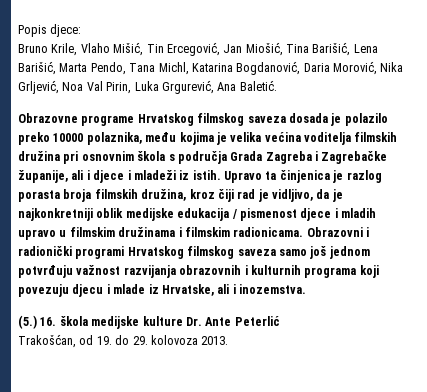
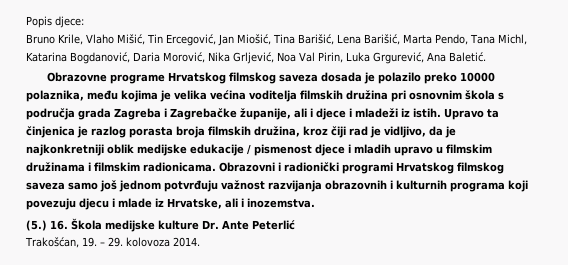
- Obrazovne programe Hrvatskog filmskog saveza dosada je polazilo preko 10000 polaznika, među kojima je velika većina voditelja filmskih družina pri osnovnim škola s područja Grada Zagreba i Zagrebačke županije, ali i djece i mladeži iz istih.
+ Obrazovne programe Hrvatskog filmskog saveza dosada je polazilo preko 10000 polaznika, među kojima je velika većina voditelja filmskih družina pri osnovnim škola s područja grada Zagreba i Zagrebačke županije, ali i djece i mladeži iz istih.
- Upravo ta činjenica je razlog porasta broja filmskih družina, kroz čiji rad je vidljivo, da je najkonkretniji oblik medijske edukacija / pismenost djece i mladih upravo u filmskim družinama i filmskim radionicama.
+ Upravo ta činjenica je razlog porasta broja filmskih družina, kroz čiji rad je vidljivo, da je najkonkretniji oblik medijske edukacije / pismenost djece i mladih upravo u filmskim družinama i filmskim radionicama.
- (5.) 16. škola medijske kulture Dr. Ante Peterlić
+ (5.) 16. Škola medijske kulture Dr. Ante Peterlić
- Trakošćan, od 19. do 29. kolovoza 2013.
+ Trakošćan, 19. – 29. kolovoza 2014.

